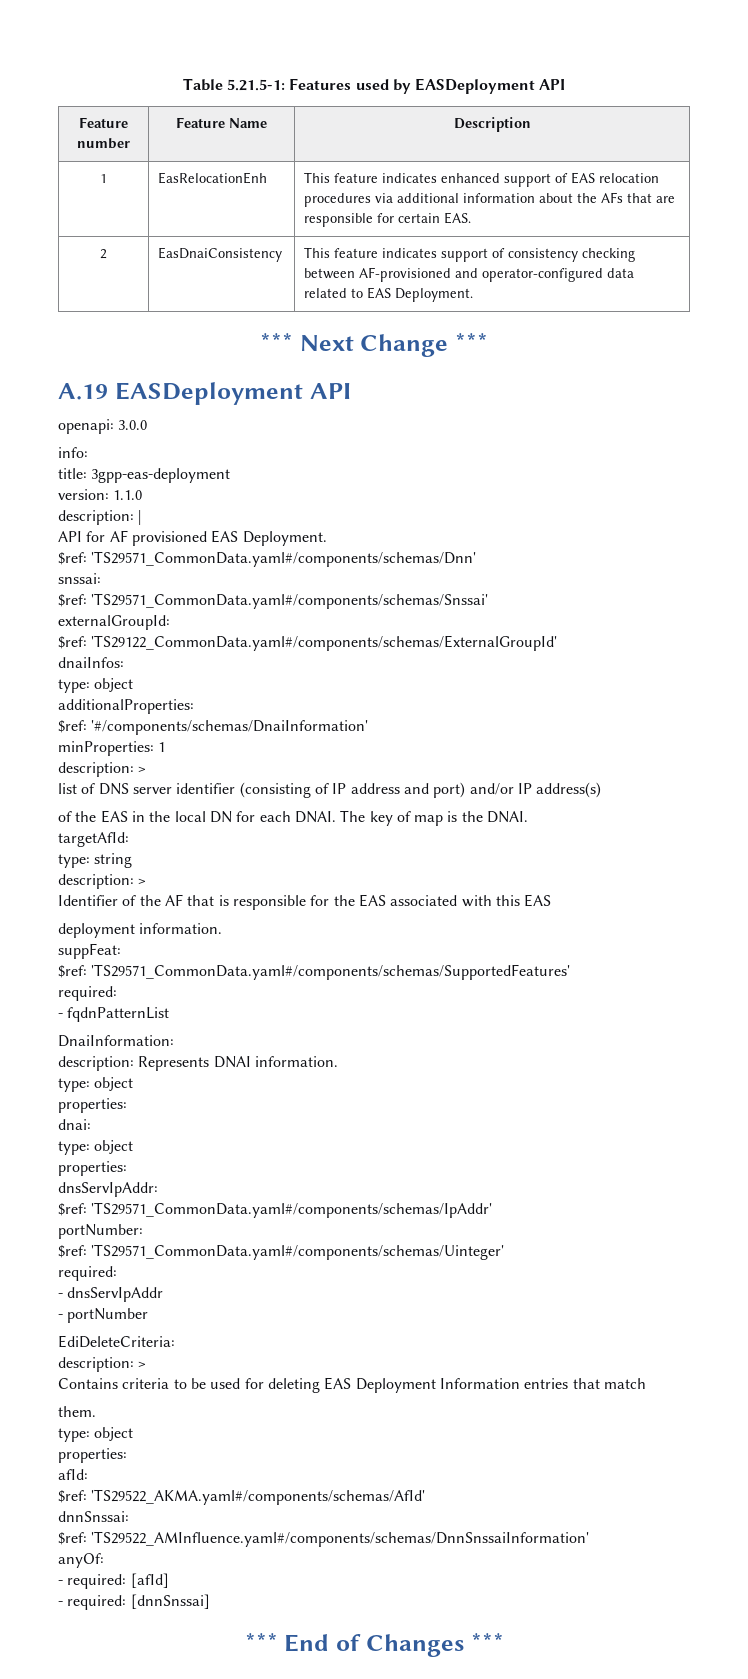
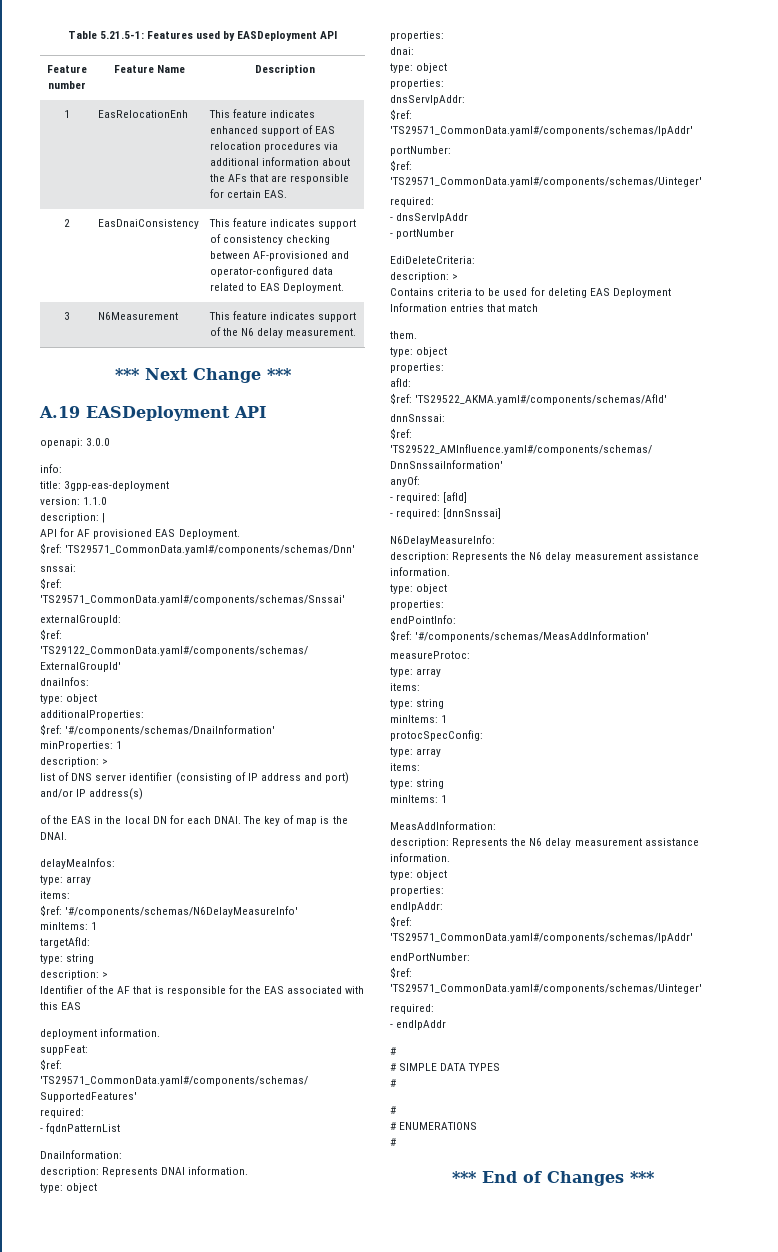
+ 3 | N6Measurement | This feature indicates support of the N6 delay measurement.
+ delayMeaInfos:
+ type: array
+ items:
+ $ref: '#/components/schemas/N6DelayMeasureInfo'
+ minItems: 1
+ N6DelayMeasureInfo:
+ description: Represents the N6 delay measurement assistance information.
+ type: object
+ properties:
+ endPointInfo:
+ $ref: '#/components/schemas/MeasAddInformation'
+ measureProtoc:
+ type: array
+ items:
+ type: string
+ minItems: 1
+ protocSpecConfig:
+ type: array
+ items:
+ type: string
+ minItems: 1
+ MeasAddInformation:
+ description: Represents the N6 delay measurement assistance information.
+ type: object
+ properties:
+ endIpAddr:
+ $ref: 'TS29571_CommonData.yaml#/components/schemas/IpAddr'
+ endPortNumber:
+ $ref: 'TS29571_CommonData.yaml#/components/schemas/Uinteger'
+ required:
+ - endIpAddr
+ #
+ # SIMPLE DATA TYPES
+ #
+ #
+ # ENUMERATIONS
+ #

